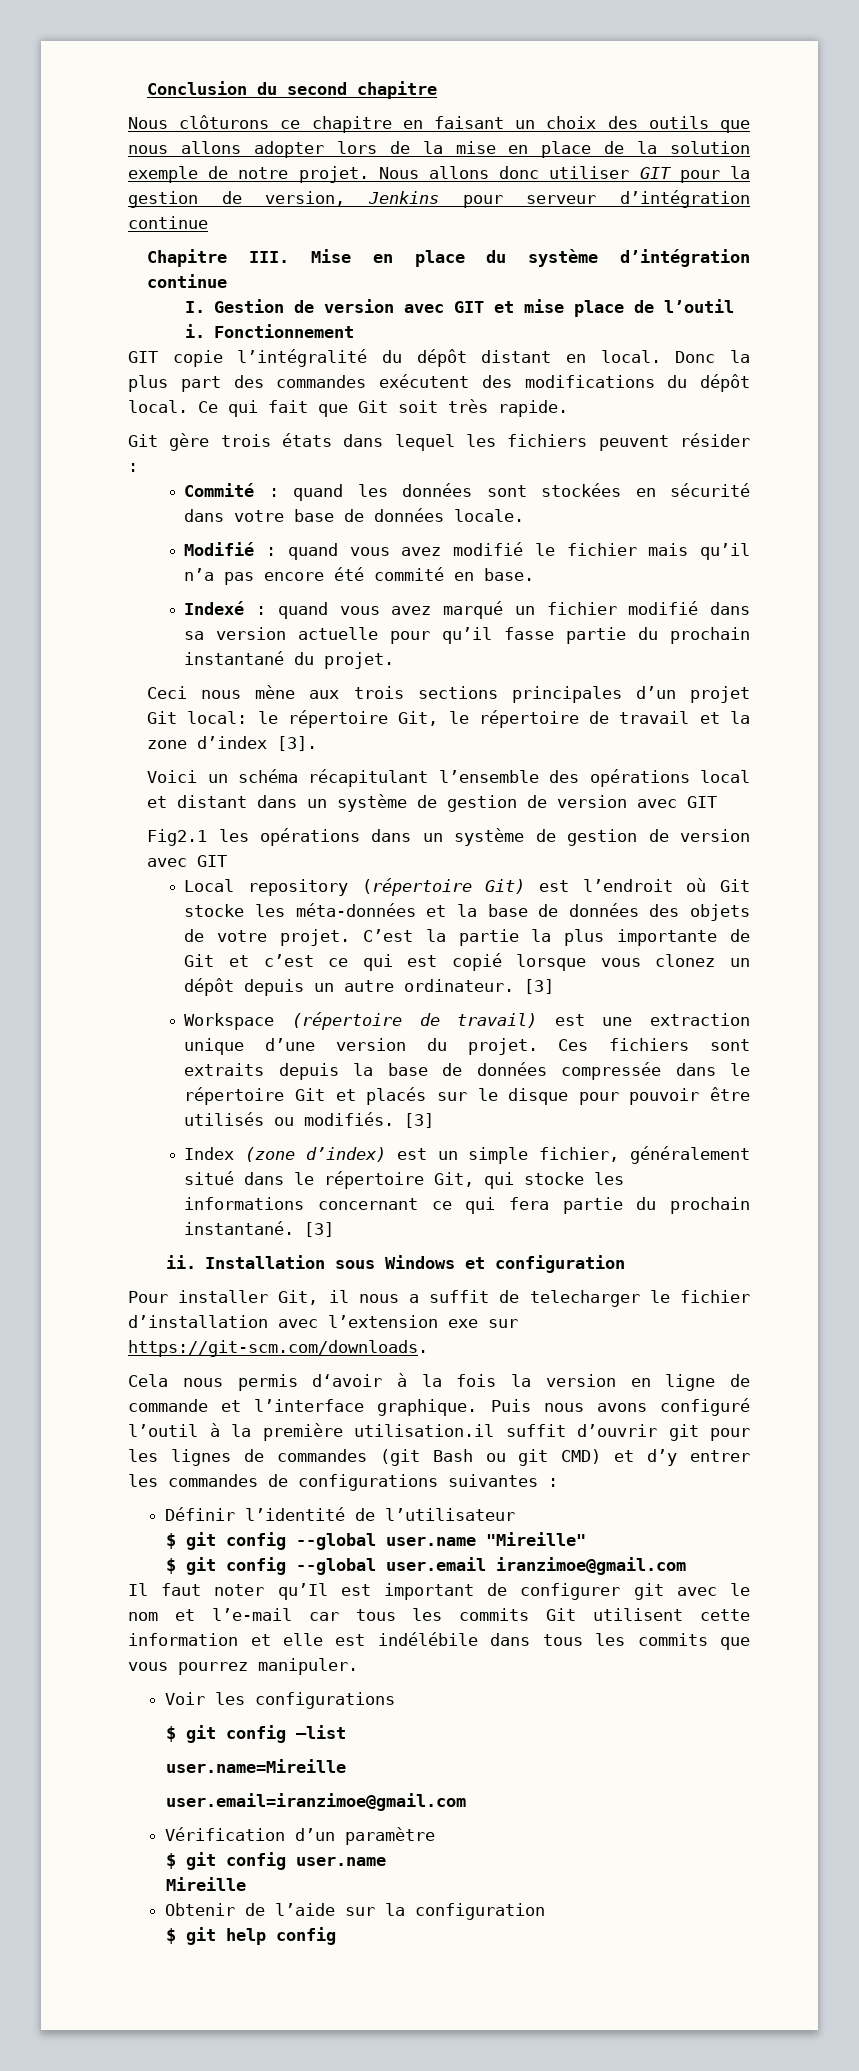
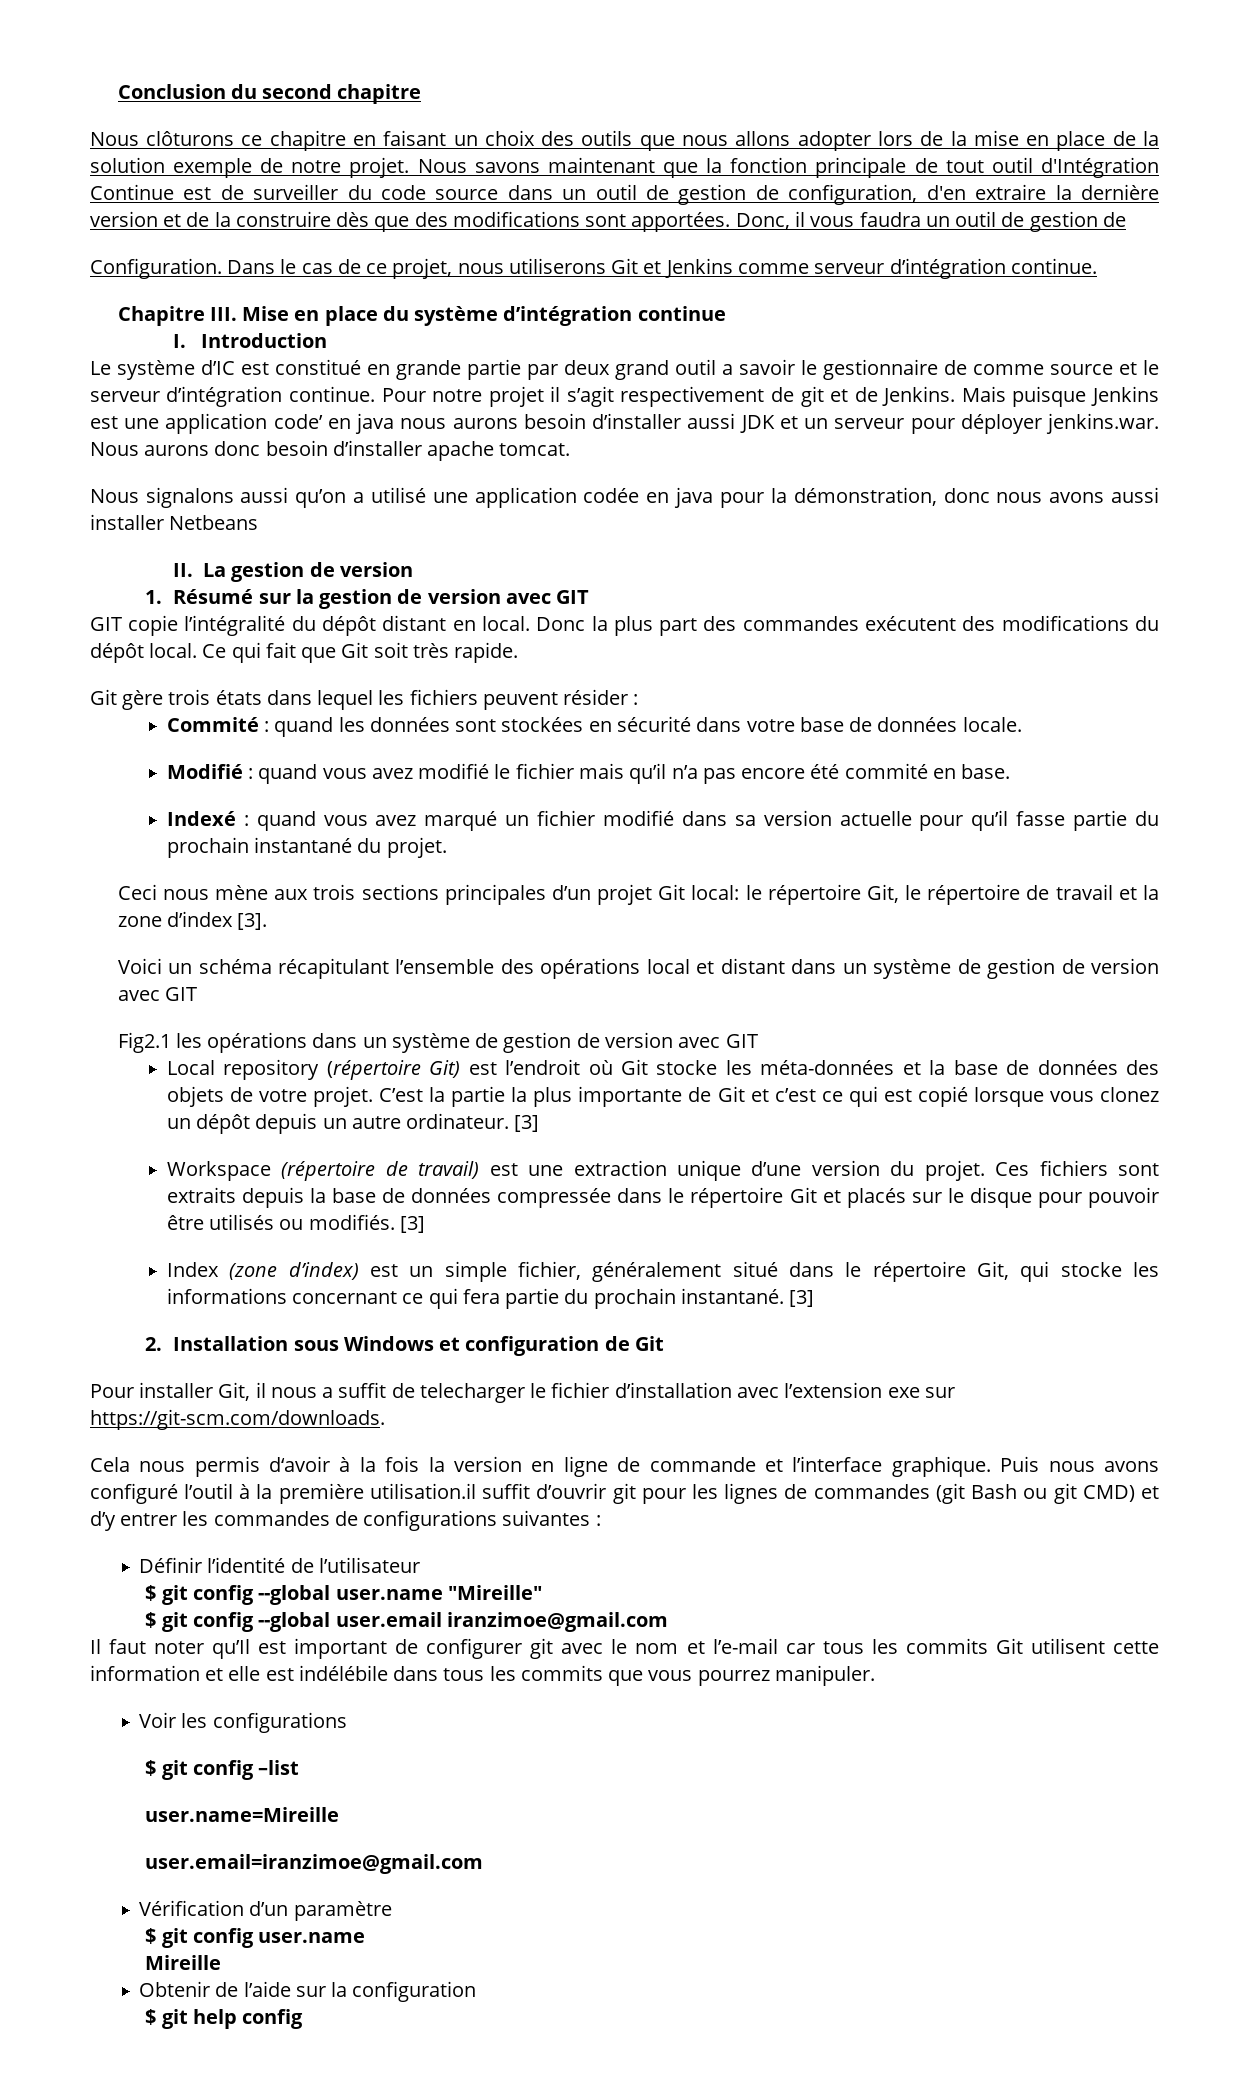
- Nous allons donc utiliser GIT pour la gestion de version, Jenkins pour serveur d’intégration continue
+ Nous savons maintenant que la fonction principale de tout outil d'Intégration Continue est de surveiller du code source dans un outil de gestion de configuration, d'en extraire la dernière version et de la construire dès que des modifications sont apportées. Donc, il vous faudra un outil de gestion de
+ Configuration. Dans le cas de ce projet, nous utiliserons Git et Jenkins comme serveur d’intégration continue.
- I. Gestion de version avec GIT et mise place de l’outil
- i. Fonctionnement
+ I. Introduction
+ Le système d’IC est constitué en grande partie par deux grand outil a savoir le gestionnaire de comme source et le serveur d’intégration continue. Pour notre projet il s’agit respectivement de git et de Jenkins. Mais puisque Jenkins est une application code’ en java nous aurons besoin d’installer aussi JDK et un serveur pour déployer jenkins.war. Nous aurons donc besoin d’installer apache tomcat.
+ Nous signalons aussi qu’on a utilisé une application codée en java pour la démonstration, donc nous avons aussi installer Netbeans
+ II. La gestion de version
+ 1. Résumé sur la gestion de version avec GIT
- ii. Installation sous Windows et configuration
+ 2. Installation sous Windows et configuration de Git

